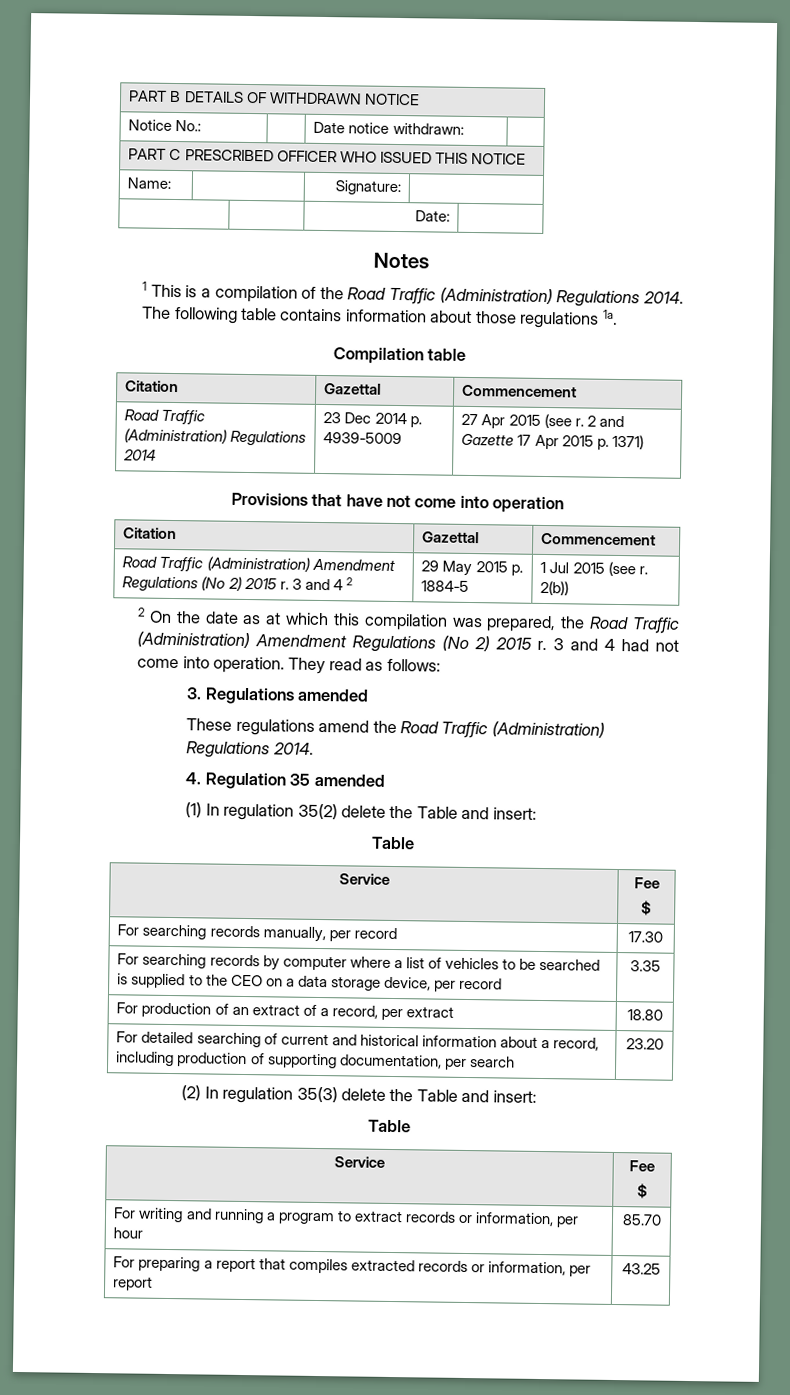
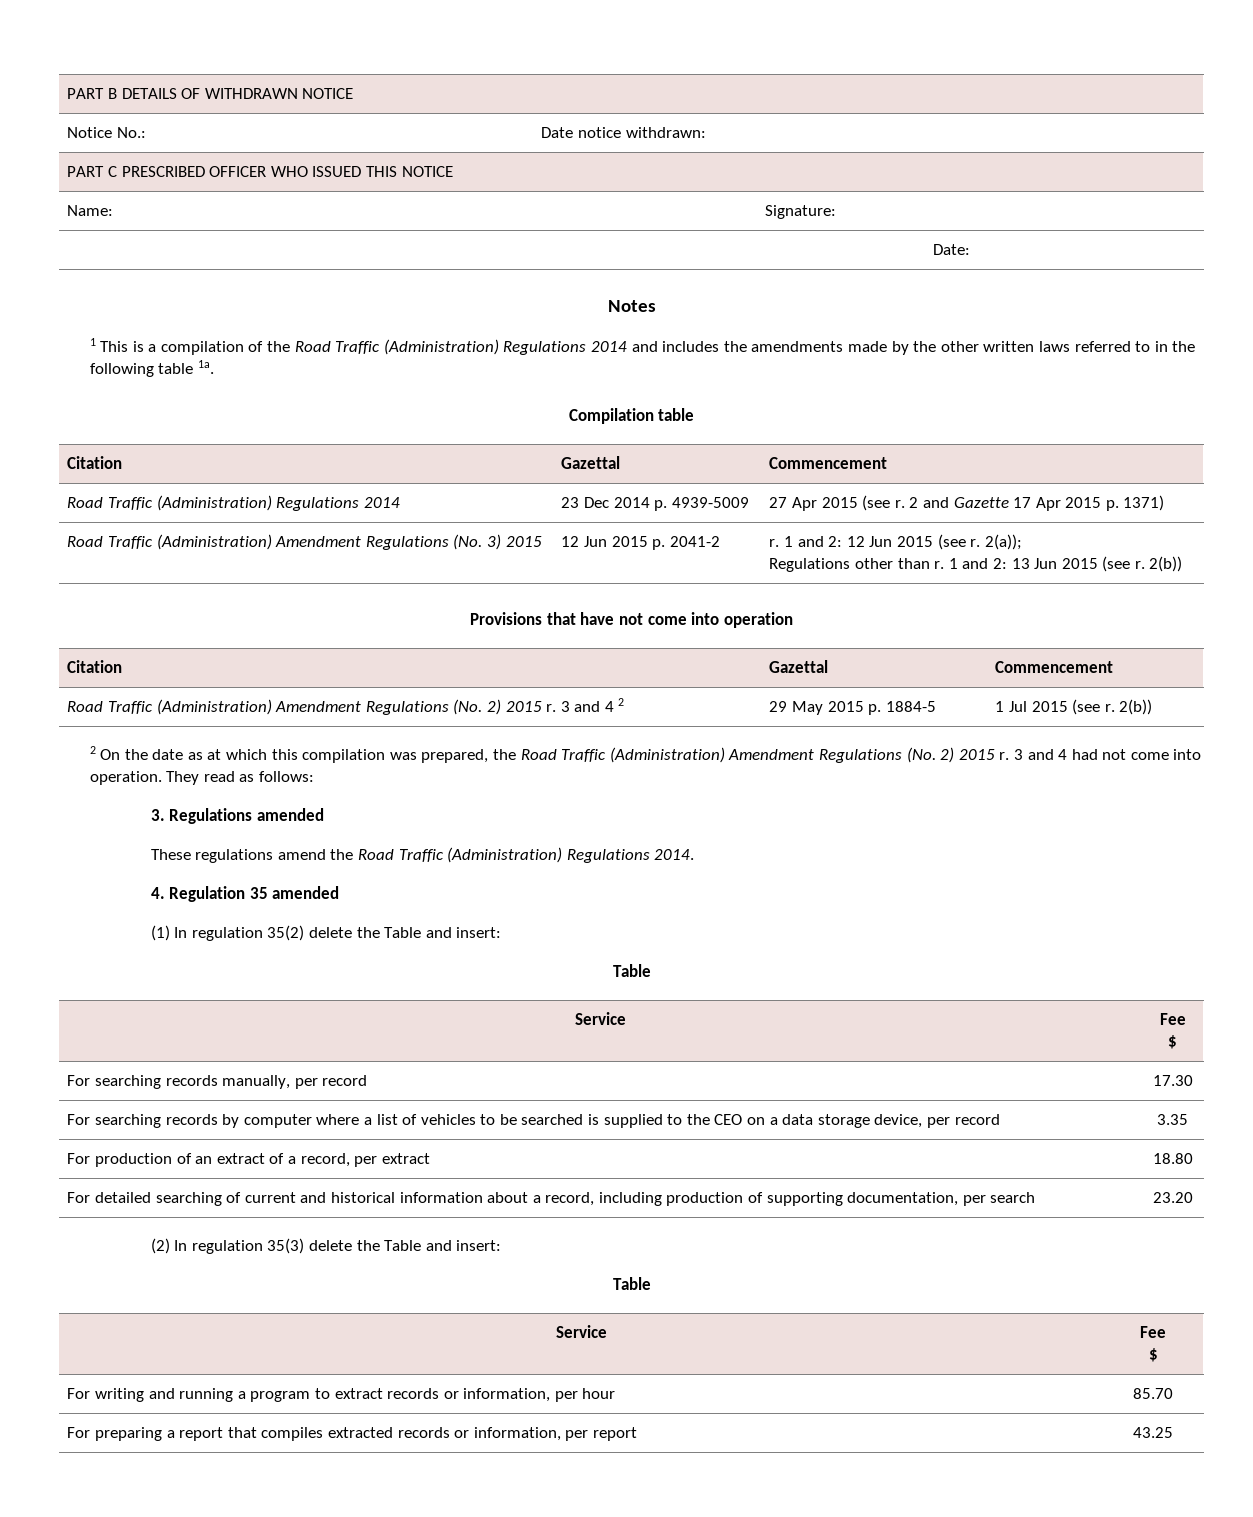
- 1 This is a compilation of the Road Traffic (Administration) Regulations 2014. The following table contains information about those regulations 1a.
+ 1 This is a compilation of the Road Traffic (Administration) Regulations 2014 and includes the amendments made by the other written laws referred to in the following table 1a.
+ Road Traffic (Administration) Amendment Regulations (No. 3) 2015 | 12 Jun 2015 p. 2041-2 | r. 1 and 2: 12 Jun 2015 (see r. 2(a));
+ Regulations other than r. 1 and 2: 13 Jun 2015 (see r. 2(b))
- Road Traffic (Administration) Amendment Regulations (No 2) 2015 r. 3 and 4 2 | 29 May 2015 p. 1884-5 | 1 Jul 2015 (see r. 2(b))
+ Road Traffic (Administration) Amendment Regulations (No. 2) 2015 r. 3 and 4 2 | 29 May 2015 p. 1884-5 | 1 Jul 2015 (see r. 2(b))
- 2 On the date as at which this compilation was prepared, the Road Traffic (Administration) Amendment Regulations (No 2) 2015 r.
+ 2 On the date as at which this compilation was prepared, the Road Traffic (Administration) Amendment Regulations (No. 2) 2015 r.

